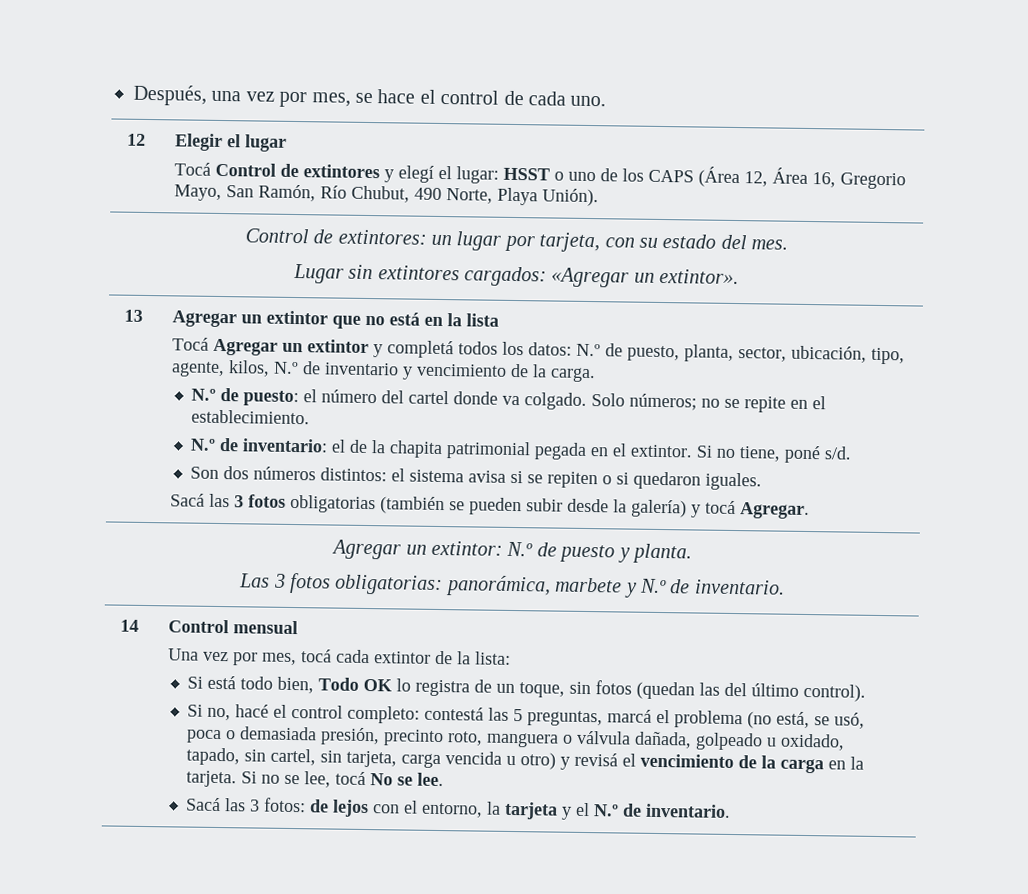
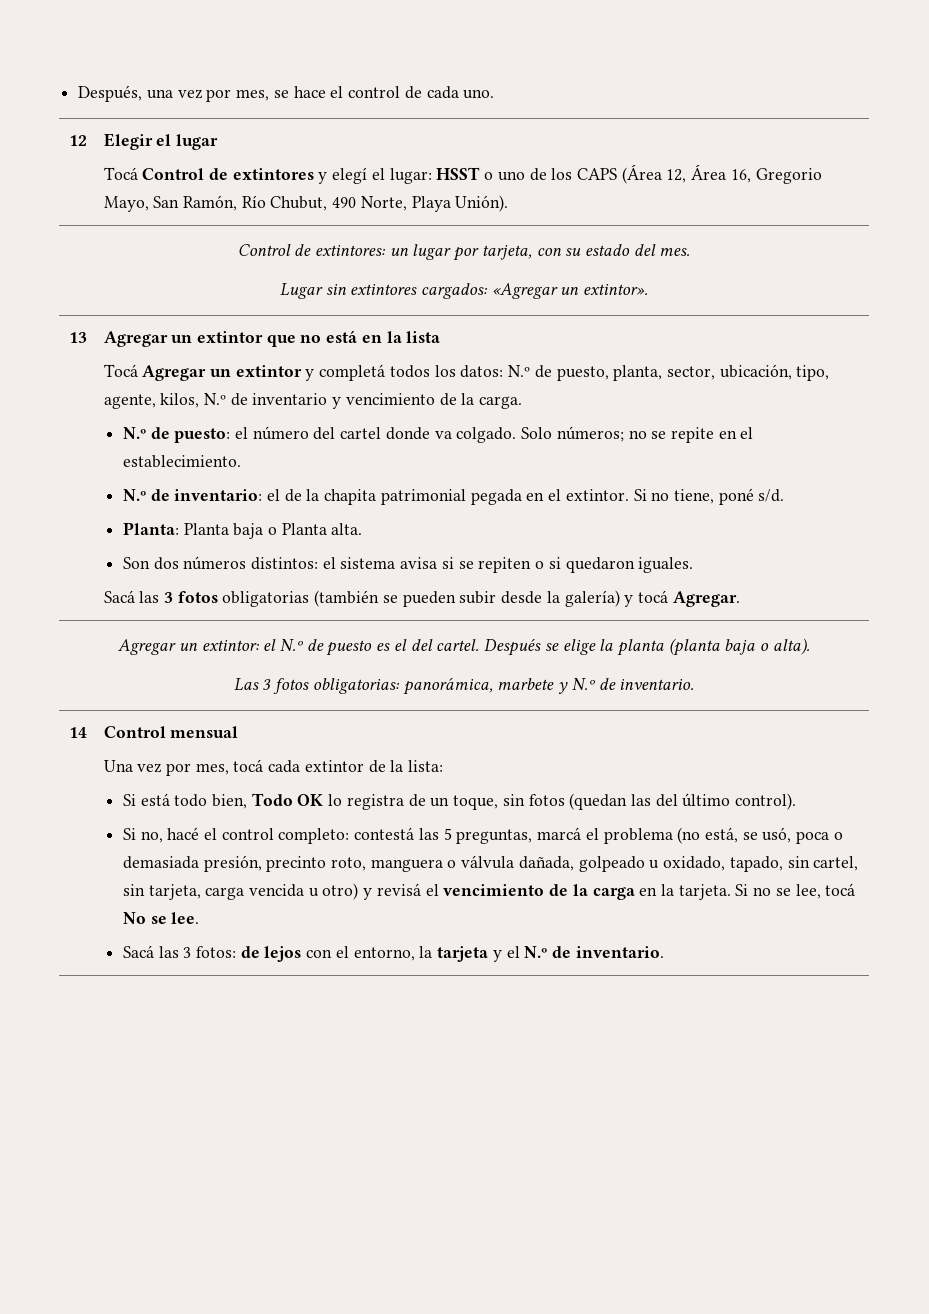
+ Planta: Planta baja o Planta alta.
- Agregar un extintor: N.º de puesto y planta.
+ Agregar un extintor: el N.º de puesto es el del cartel. Después se elige la planta (planta baja o alta).

